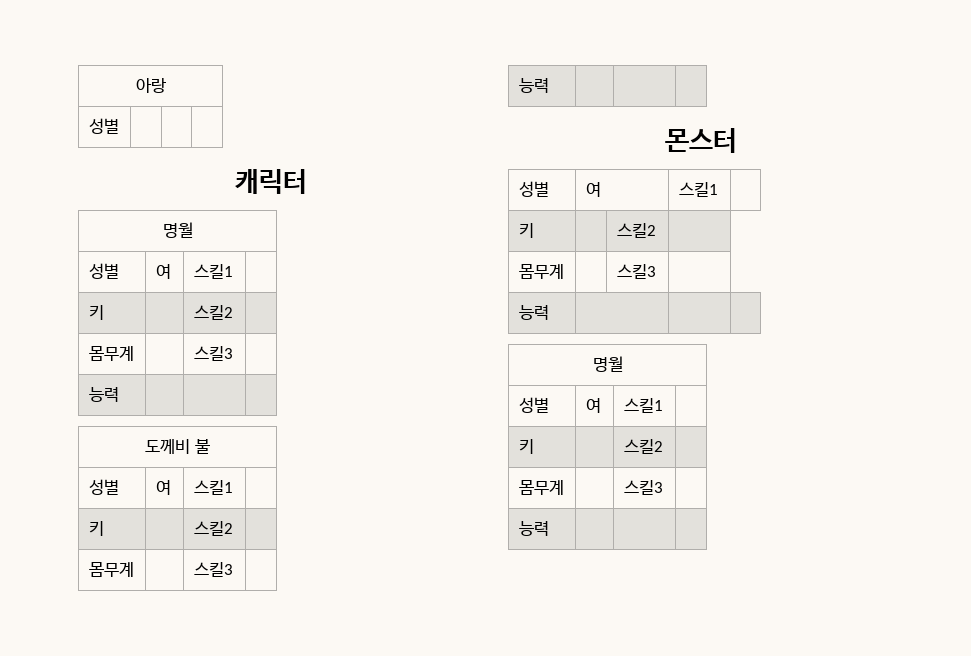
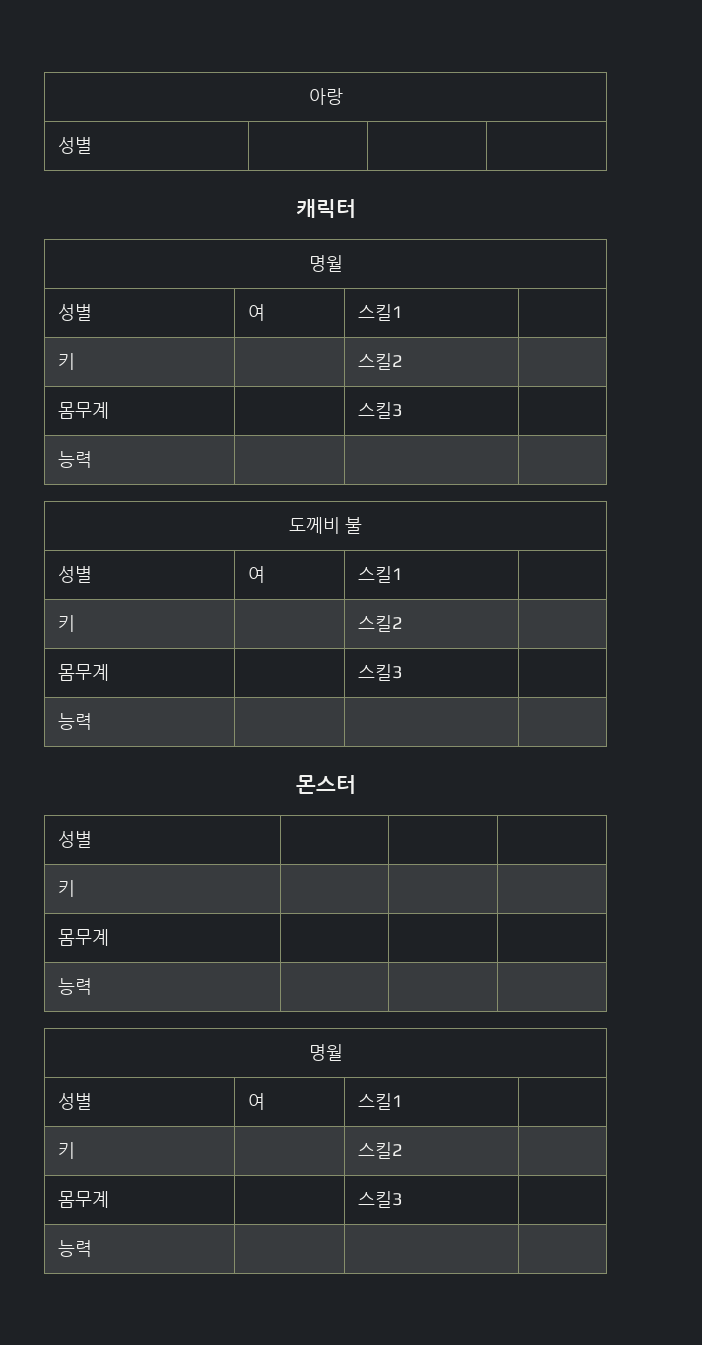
  몬스터
- 성별 | 여 | 스킬1 |
- 키 | | 스킬2 |
- 몸무계 | | 스킬3 |
+ 성별 | | |
+ 키 | | |
+ 몸무계 | | |

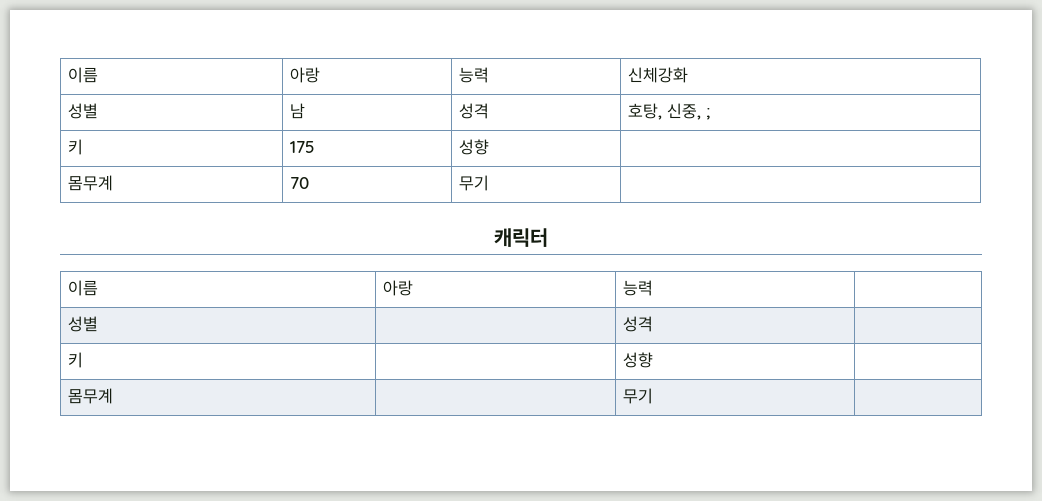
- 아랑
- 성별 | | |
+ 이름 | 아랑 | 능력 | 신체강화
+ 성별 | 남 | 성격 | 호탕, 신중, ;
+ 키 | 175 | 성향 |
+ 몸무계 | 70 | 무기 |
  캐릭터
- 명월
- 성별 | 여 | 스킬1 |
- 키 | | 스킬2 |
- 몸무계 | | 스킬3 |
- 능력 | | |
- 도께비 불
- 성별 | 여 | 스킬1 |
- 키 | | 스킬2 |
- 몸무계 | | 스킬3 |
- 능력 | | |
- 몬스터
- 성별 | | |
- 키 | | |
- 몸무계 | | |
- 능력 | | |
- 명월
- 성별 | 여 | 스킬1 |
- 키 | | 스킬2 |
- 몸무계 | | 스킬3 |
- 능력 | | |
+ 이름 | 아랑 | 능력 |
+ 성별 | | 성격 |
+ 키 | | 성향 |
+ 몸무계 | | 무기 |

